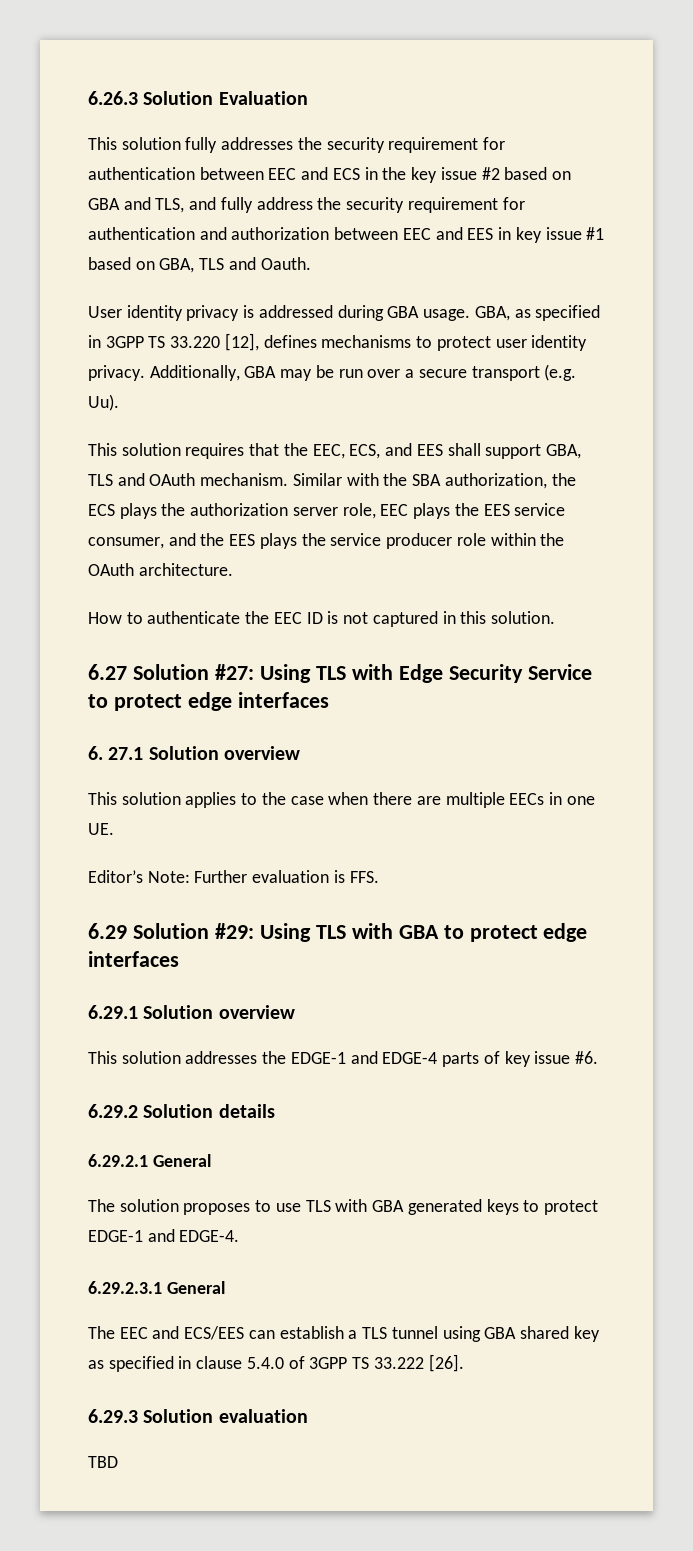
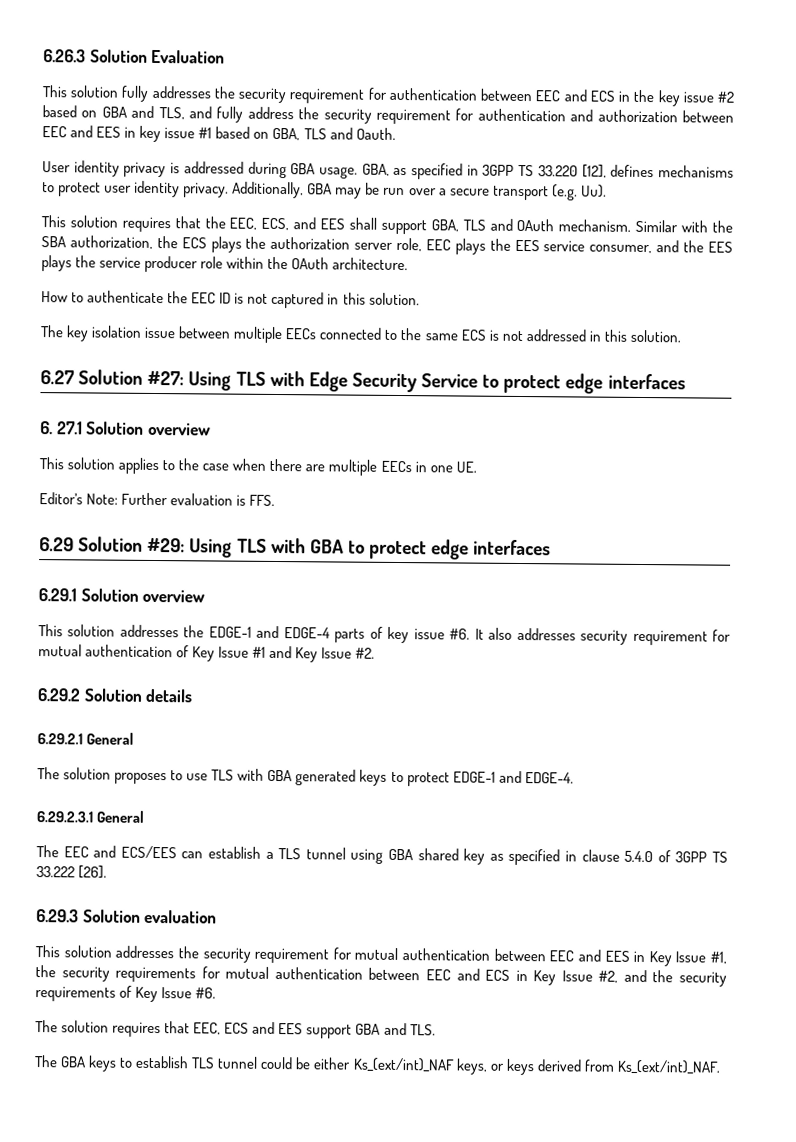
+ The key isolation issue between multiple EECs connected to the same ECS is not addressed in this solution.
+ It also addresses security requirement for mutual authentication of Key Issue #1 and Key Issue #2.
- TBD
+ This solution addresses the security requirement for mutual authentication between EEC and EES in Key Issue #1, the security requirements for mutual authentication between EEC and ECS in Key Issue #2, and the security requirements of Key Issue #6.
+ The solution requires that EEC, ECS and EES support GBA and TLS.
+ The GBA keys to establish TLS tunnel could be either Ks_(ext/int)_NAF keys, or keys derived from Ks_(ext/int)_NAF.

